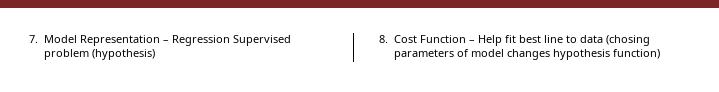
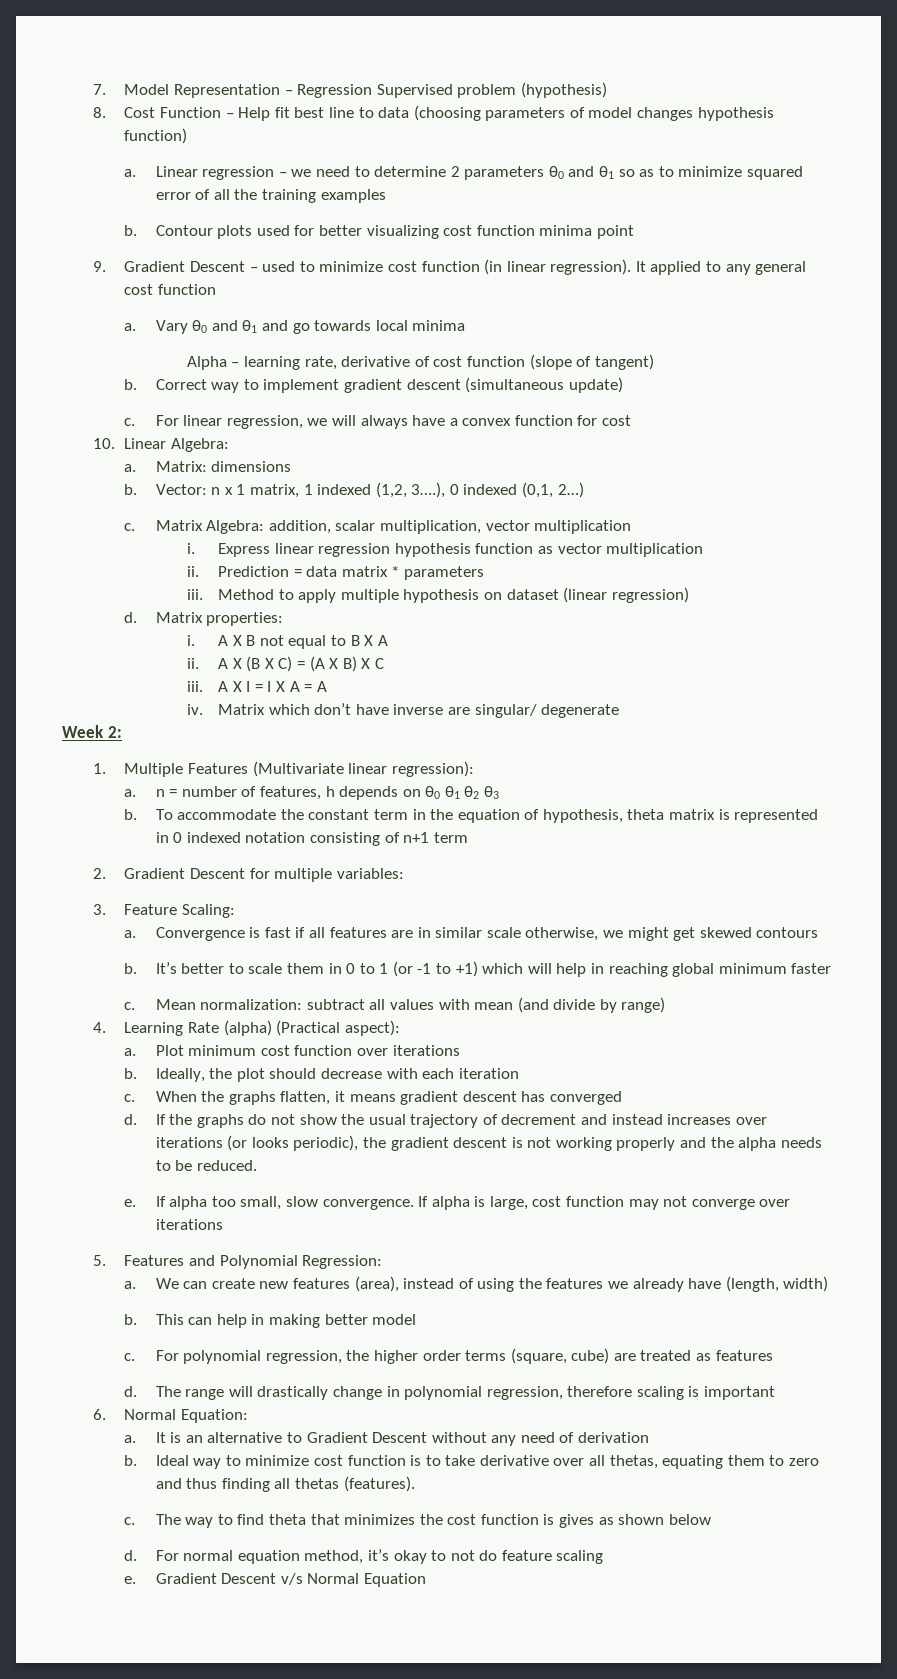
- 8. Cost Function – Help fit best line to data (chosing parameters of model changes hypothesis function)
+ 8. Cost Function – Help fit best line to data (choosing parameters of model changes hypothesis function)
+ a. Linear regression – we need to determine 2 parameters θ0 and θ1 so as to minimize squared error of all the training examples
+ b. Contour plots used for better visualizing cost function minima point
+ 9. Gradient Descent – used to minimize cost function (in linear regression). It applied to any general cost function
+ a. Vary θ0 and θ1 and go towards local minima
+ Alpha – learning rate, derivative of cost function (slope of tangent)
+ b. Correct way to implement gradient descent (simultaneous update)
+ c. For linear regression, we will always have a convex function for cost
+ 10. Linear Algebra:
+ a. Matrix: dimensions
+ b. Vector: n x 1 matrix, 1 indexed (1,2, 3….), 0 indexed (0,1, 2…)
+ c. Matrix Algebra: addition, scalar multiplication, vector multiplication
+ i. Express linear regression hypothesis function as vector multiplication
+ ii. Prediction = data matrix * parameters
+ iii. Method to apply multiple hypothesis on dataset (linear regression)
+ d. Matrix properties:
+ i. A X B not equal to B X A
+ ii. A X (B X C) = (A X B) X C
+ iii. A X I = I X A = A
+ iv. Matrix which don’t have inverse are singular/ degenerate
+ Week 2:
+ 1. Multiple Features (Multivariate linear regression):
+ a. n = number of features, h depends on θ0 θ1 θ2 θ3
+ b. To accommodate the constant term in the equation of hypothesis, theta matrix is represented in 0 indexed notation consisting of n+1 term
+ 2. Gradient Descent for multiple variables:
+ 3. Feature Scaling:
+ a. Convergence is fast if all features are in similar scale otherwise, we might get skewed contours
+ b. It’s better to scale them in 0 to 1 (or -1 to +1) which will help in reaching global minimum faster
+ c. Mean normalization: subtract all values with mean (and divide by range)
+ 4. Learning Rate (alpha) (Practical aspect):
+ a. Plot minimum cost function over iterations
+ b. Ideally, the plot should decrease with each iteration
+ c. When the graphs flatten, it means gradient descent has converged
+ d. If the graphs do not show the usual trajectory of decrement and instead increases over iterations (or looks periodic), the gradient descent is not working properly and the alpha needs to be reduced.
+ e. If alpha too small, slow convergence. If alpha is large, cost function may not converge over iterations
+ 5. Features and Polynomial Regression:
+ a. We can create new features (area), instead of using the features we already have (length, width)
+ b. This can help in making better model
+ c. For polynomial regression, the higher order terms (square, cube) are treated as features
+ d. The range will drastically change in polynomial regression, therefore scaling is important
+ 6. Normal Equation:
+ a. It is an alternative to Gradient Descent without any need of derivation
+ b. Ideal way to minimize cost function is to take derivative over all thetas, equating them to zero and thus finding all thetas (features).
+ c. The way to find theta that minimizes the cost function is gives as shown below
+ d. For normal equation method, it’s okay to not do feature scaling
+ e. Gradient Descent v/s Normal Equation

